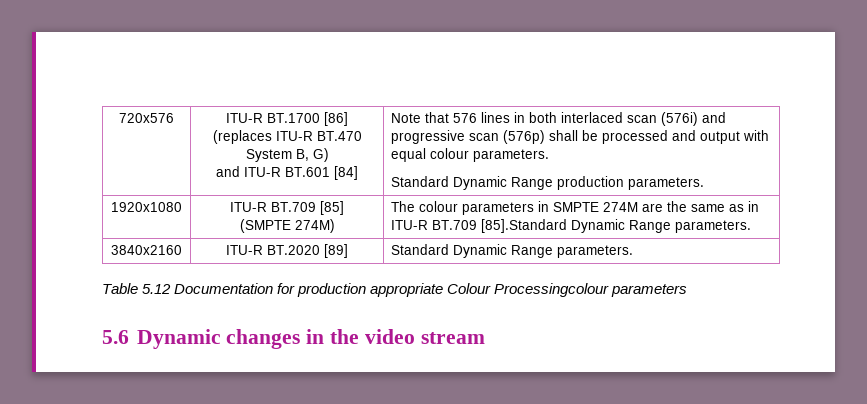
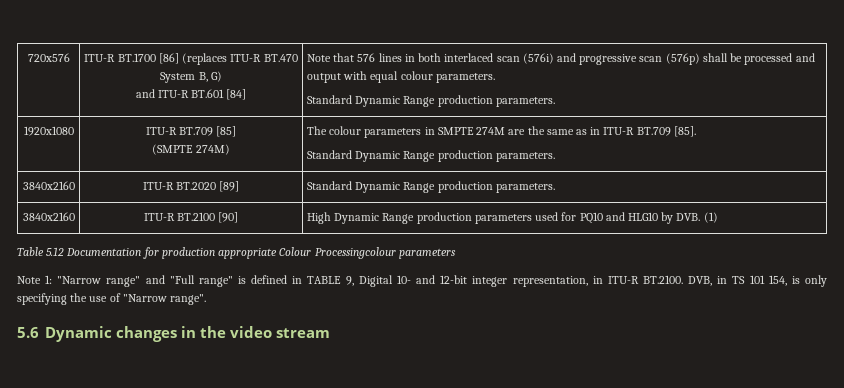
  1920x1080 | ITU-R BT.709 [85]
- (SMPTE 274M) | The colour parameters in SMPTE 274M are the same as in ITU-R BT.709 [85].Standard Dynamic Range parameters.
+ (SMPTE 274M) | The colour parameters in SMPTE 274M are the same as in ITU-R BT.709 [85].
+ Standard Dynamic Range production parameters.
- 3840x2160 | ITU-R BT.2020 [89] | Standard Dynamic Range parameters.
+ 3840x2160 | ITU-R BT.2020 [89] | Standard Dynamic Range production parameters.
+ 3840x2160 | ITU-R BT.2100 [90] | High Dynamic Range production parameters used for PQ10 and HLG10 by DVB. (1)
+ Note 1: "Narrow range" and "Full range" is defined in TABLE 9, Digital 10- and 12-bit integer representation, in ITU-R BT.2100. DVB, in TS 101 154, is only specifying the use of "Narrow range".

